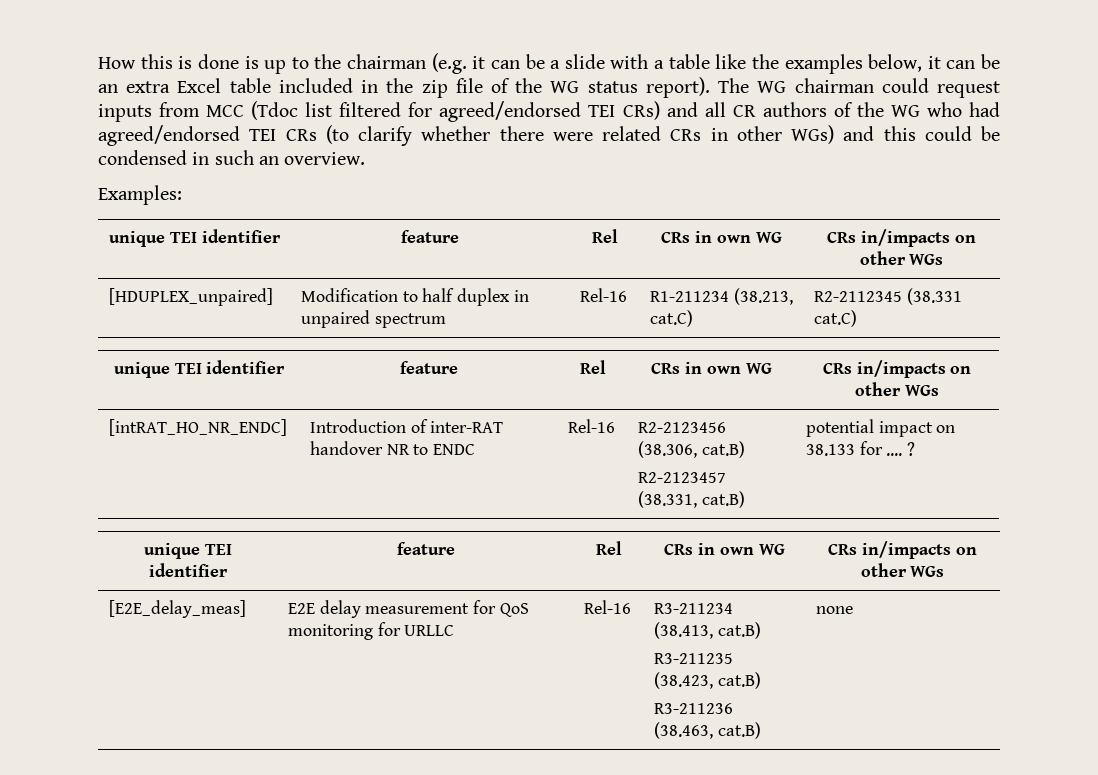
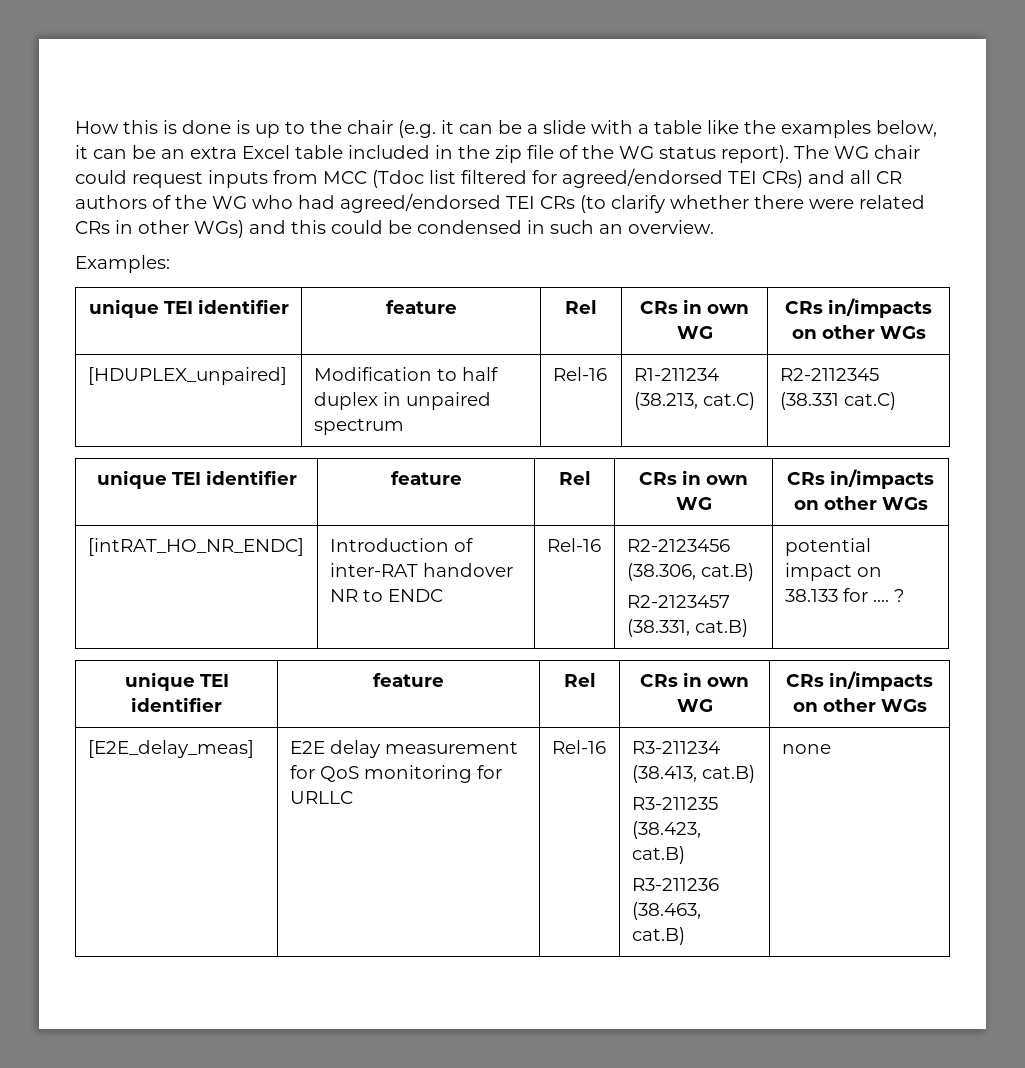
- How this is done is up to the chairman (e.g. it can be a slide with a table like the examples below, it can be an extra Excel table included in the zip file of the WG status report).
+ How this is done is up to the chair (e.g. it can be a slide with a table like the examples below, it can be an extra Excel table included in the zip file of the WG status report).
- The WG chairman could request inputs from MCC (Tdoc list filtered for agreed/endorsed TEI CRs) and all CR authors of the WG who had agreed/endorsed TEI CRs (to clarify whether there were related CRs in other WGs) and this could be condensed in such an overview.
+ The WG chair could request inputs from MCC (Tdoc list filtered for agreed/endorsed TEI CRs) and all CR authors of the WG who had agreed/endorsed TEI CRs (to clarify whether there were related CRs in other WGs) and this could be condensed in such an overview.

